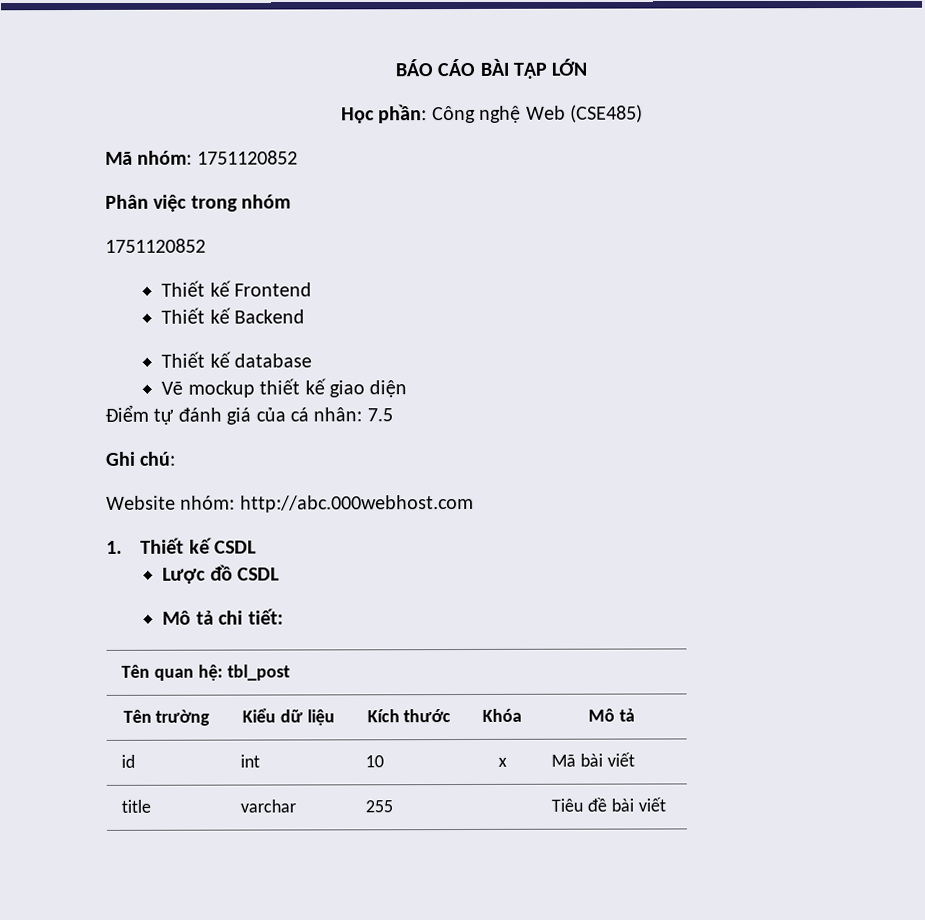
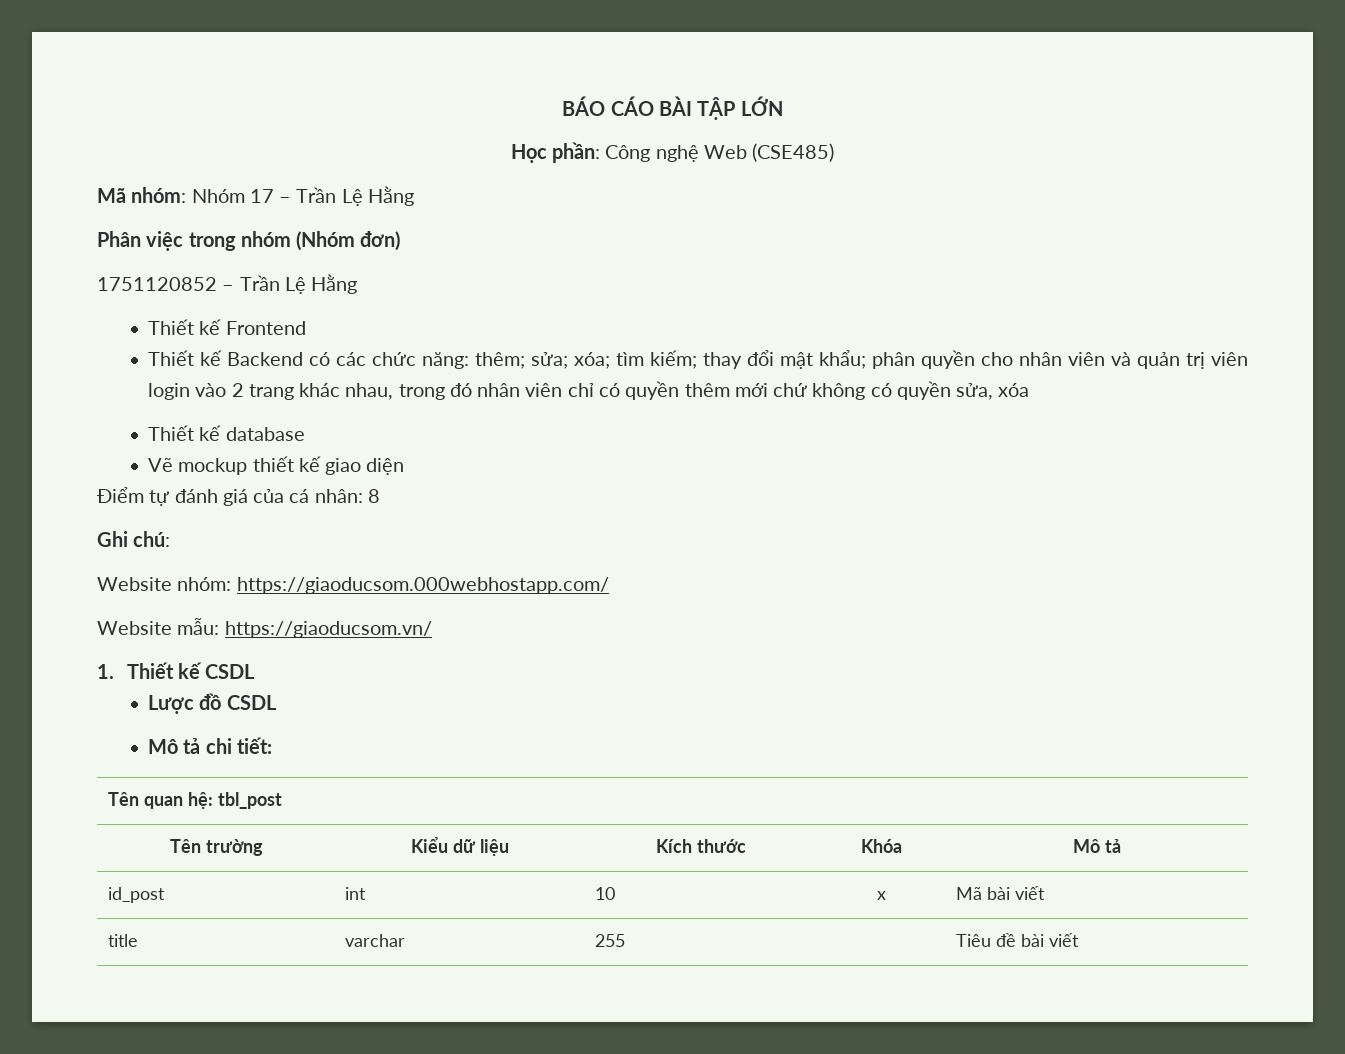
- Mã nhóm: 1751120852
+ Mã nhóm: Nhóm 17 – Trần Lệ Hằng
- Phân việc trong nhóm
- 1751120852
+ Phân việc trong nhóm (Nhóm đơn)
+ 1751120852 – Trần Lệ Hằng
- Thiết kế Backend
+ Thiết kế Backend có các chức năng: thêm; sửa; xóa; tìm kiếm; thay đổi mật khẩu; phân quyền cho nhân viên và quản trị viên login vào 2 trang khác nhau, trong đó nhân viên chỉ có quyền thêm mới chứ không có quyền sửa, xóa
- Điểm tự đánh giá của cá nhân: 7.5
+ Điểm tự đánh giá của cá nhân: 8
- Website nhóm: http://abc.000webhost.com
+ Website nhóm: https://giaoducsom.000webhostapp.com/
+ Website mẫu: https://giaoducsom.vn/
- id | int | 10 | x | Mã bài viết
+ id_post | int | 10 | x | Mã bài viết

